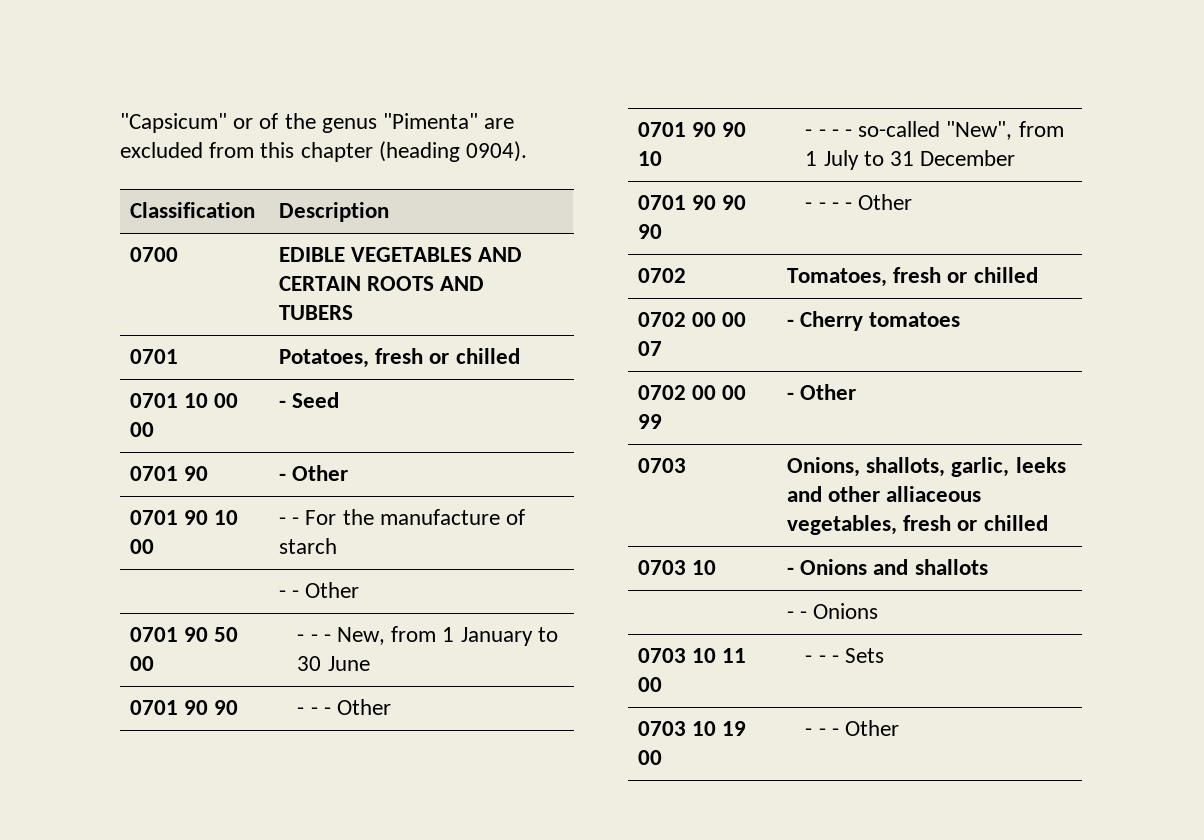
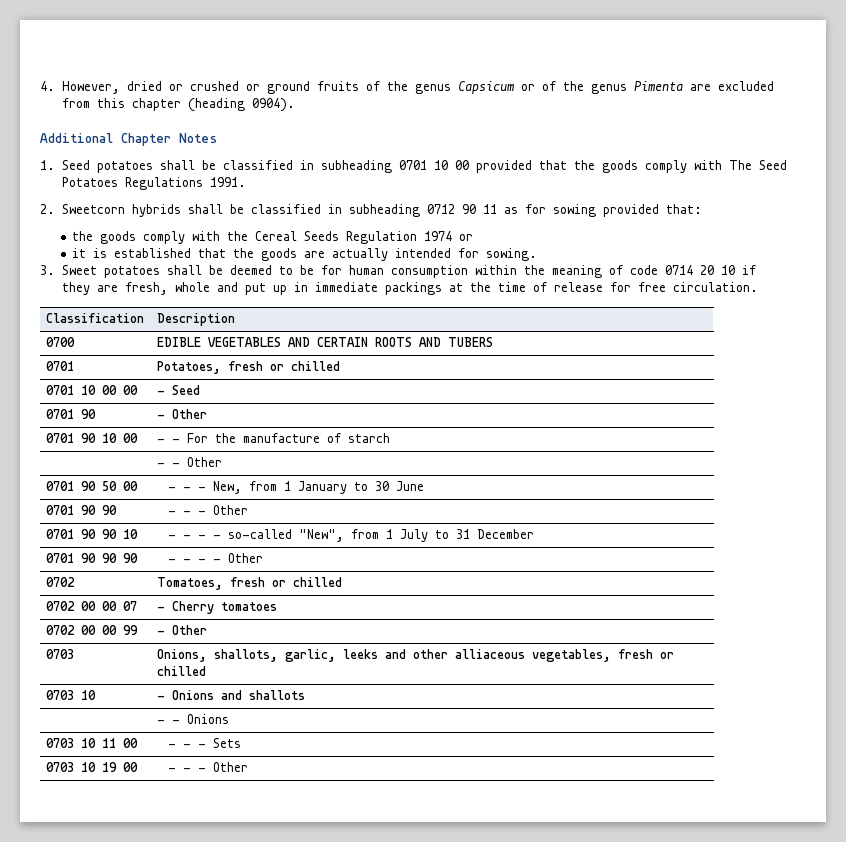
- "Capsicum" or of the genus "Pimenta" are excluded from this chapter (heading 0904).
+ 4. However, dried or crushed or ground fruits of the genus Capsicum or of the genus Pimenta are excluded from this chapter (heading 0904).
+ Additional Chapter Notes
+ 1. Seed potatoes shall be classified in subheading 0701 10 00 provided that the goods comply with The Seed Potatoes Regulations 1991.
+ 2. Sweetcorn hybrids shall be classified in subheading 0712 90 11 as for sowing provided that:
+ the goods comply with the Cereal Seeds Regulation 1974 or
+ it is established that the goods are actually intended for sowing.
+ 3. Sweet potatoes shall be deemed to be for human consumption within the meaning of code 0714 20 10 if they are fresh, whole and put up in immediate packings at the time of release for free circulation.

